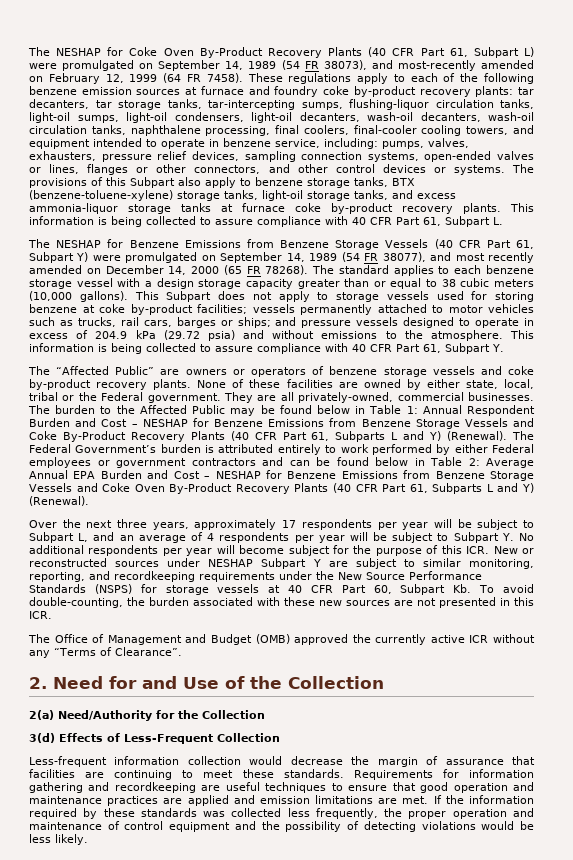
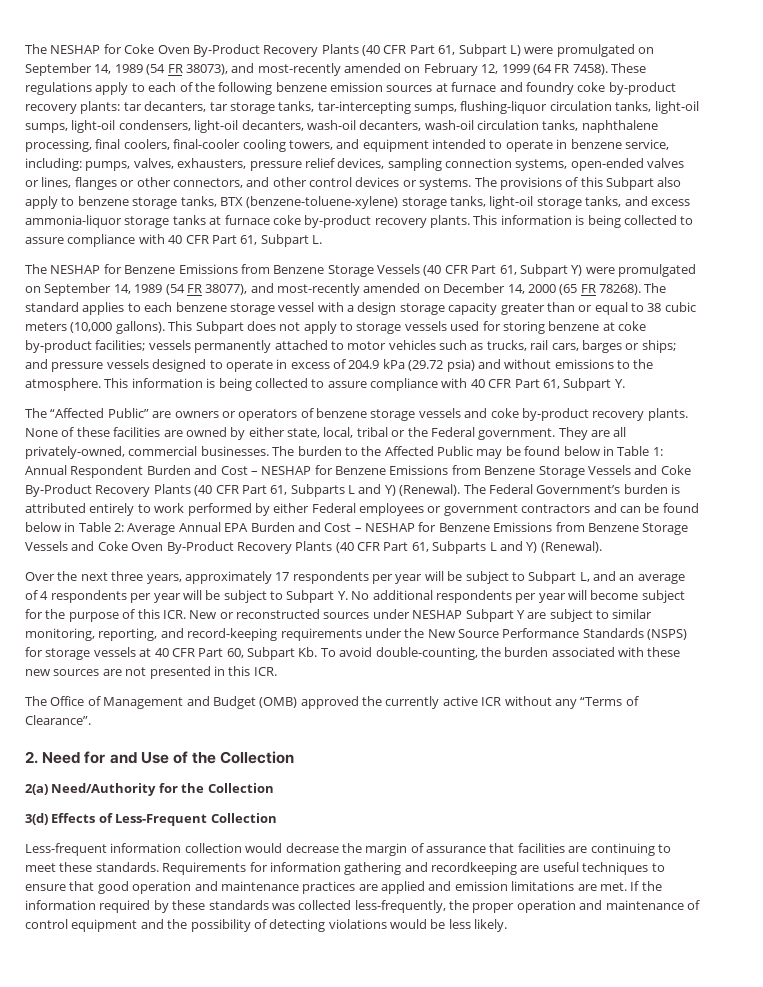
- The NESHAP for Benzene Emissions from Benzene Storage Vessels (40 CFR Part 61, Subpart Y) were promulgated on September 14, 1989 (54 FR 38077), and most recently amended on December 14, 2000 (65 FR 78268).
+ The NESHAP for Benzene Emissions from Benzene Storage Vessels (40 CFR Part 61, Subpart Y) were promulgated on September 14, 1989 (54 FR 38077), and most-recently amended on December 14, 2000 (65 FR 78268).
- Over the next three years, approximately 17 respondents per year will be subject to Subpart L, and an average of 4 respondents per year will be subject to Subpart Y. No additional respondents per year will become subject for the purpose of this ICR. New or reconstructed sources under NESHAP Subpart Y are subject to similar monitoring, reporting, and recordkeeping requirements under the New Source Performance Standards (NSPS) for storage vessels at 40 CFR Part 60, Subpart Kb. To avoid double-counting, the burden associated with these new sources are not presented in this ICR.
+ Over the next three years, approximately 17 respondents per year will be subject to Subpart L, and an average of 4 respondents per year will be subject to Subpart Y. No additional respondents per year will become subject for the purpose of this ICR. New or reconstructed sources under NESHAP Subpart Y are subject to similar monitoring, reporting, and record-keeping requirements under the New Source Performance Standards (NSPS) for storage vessels at 40 CFR Part 60, Subpart Kb. To avoid double-counting, the burden associated with these new sources are not presented in this ICR.
- If the information required by these standards was collected less frequently, the proper operation and maintenance of control equipment and the possibility of detecting violations would be less likely.
+ If the information required by these standards was collected less-frequently, the proper operation and maintenance of control equipment and the possibility of detecting violations would be less likely.

